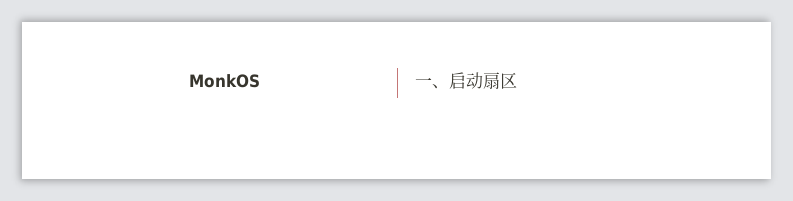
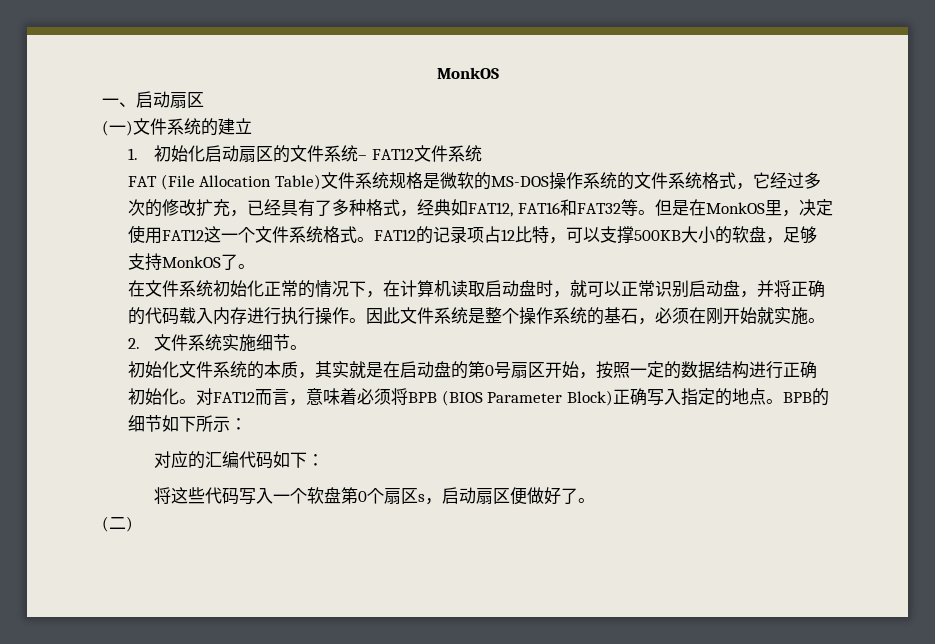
+ (一)文件系统的建立
+ 1.初始化启动扇区的文件系统– FAT12文件系统
+ FAT (File Allocation Table)文件系统规格是微软的MS-DOS操作系统的文件系统格式，它经过多次的修改扩充，已经具有了多种格式，经典如FAT12, FAT16和FAT32等。但是在MonkOS里，决定使用FAT12这一个文件系统格式。FAT12的记录项占12比特，可以支撑500KB大小的软盘，足够支持MonkOS了。
+ 在文件系统初始化正常的情况下，在计算机读取启动盘时，就可以正常识别启动盘，并将正确的代码载入内存进行执行操作。因此文件系统是整个操作系统的基石，必须在刚开始就实施。
+ 2.文件系统实施细节。
+ 初始化文件系统的本质，其实就是在启动盘的第0号扇区开始，按照一定的数据结构进行正确初始化。对FAT12而言，意味着必须将BPB (BIOS Parameter Block)正确写入指定的地点。BPB的细节如下所示：
+ 对应的汇编代码如下：
+ 将这些代码写入一个软盘第0个扇区s，启动扇区便做好了。
+ (二)

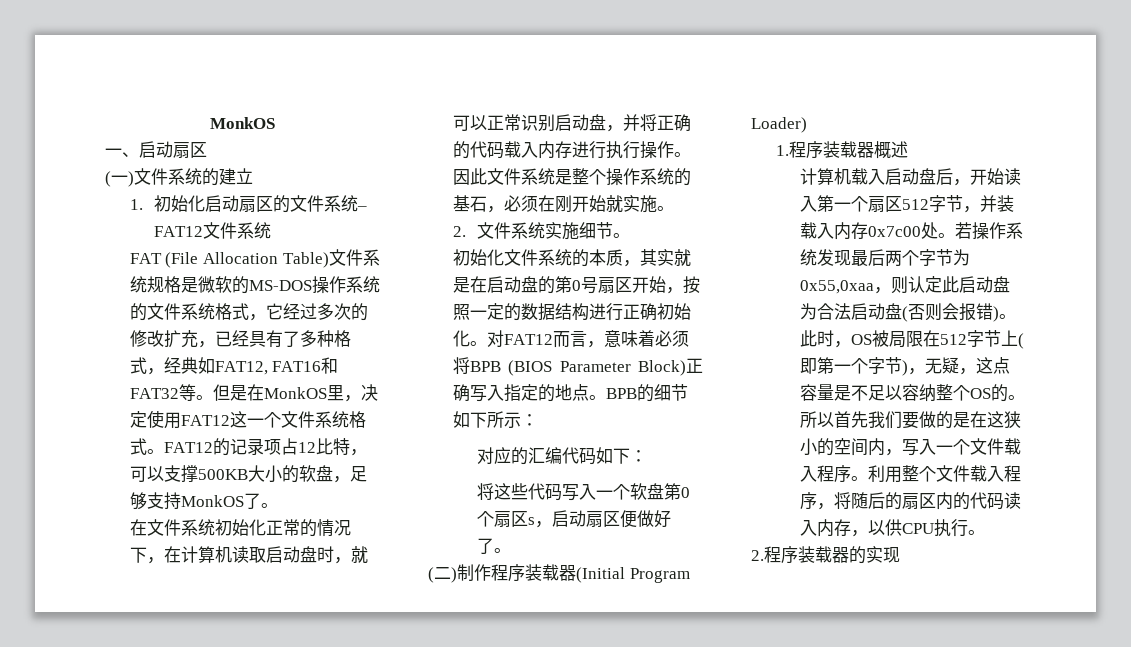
- (二)
+ (二)制作程序装载器(Initial Program Loader)
+ 1.程序装载器概述
+ 计算机载入启动盘后，开始读入第一个扇区512字节，并装载入内存0x7c00处。若操作系统发现最后两个字节为0x55,0xaa，则认定此启动盘为合法启动盘(否则会报错)。此时，OS被局限在512字节上(即第一个字节)，无疑，这点容量是不足以容纳整个OS的。所以首先我们要做的是在这狭小的空间内，写入一个文件载入程序。利用整个文件载入程序，将随后的扇区内的代码读入内存，以供CPU执行。
+ 2.程序装载器的实现

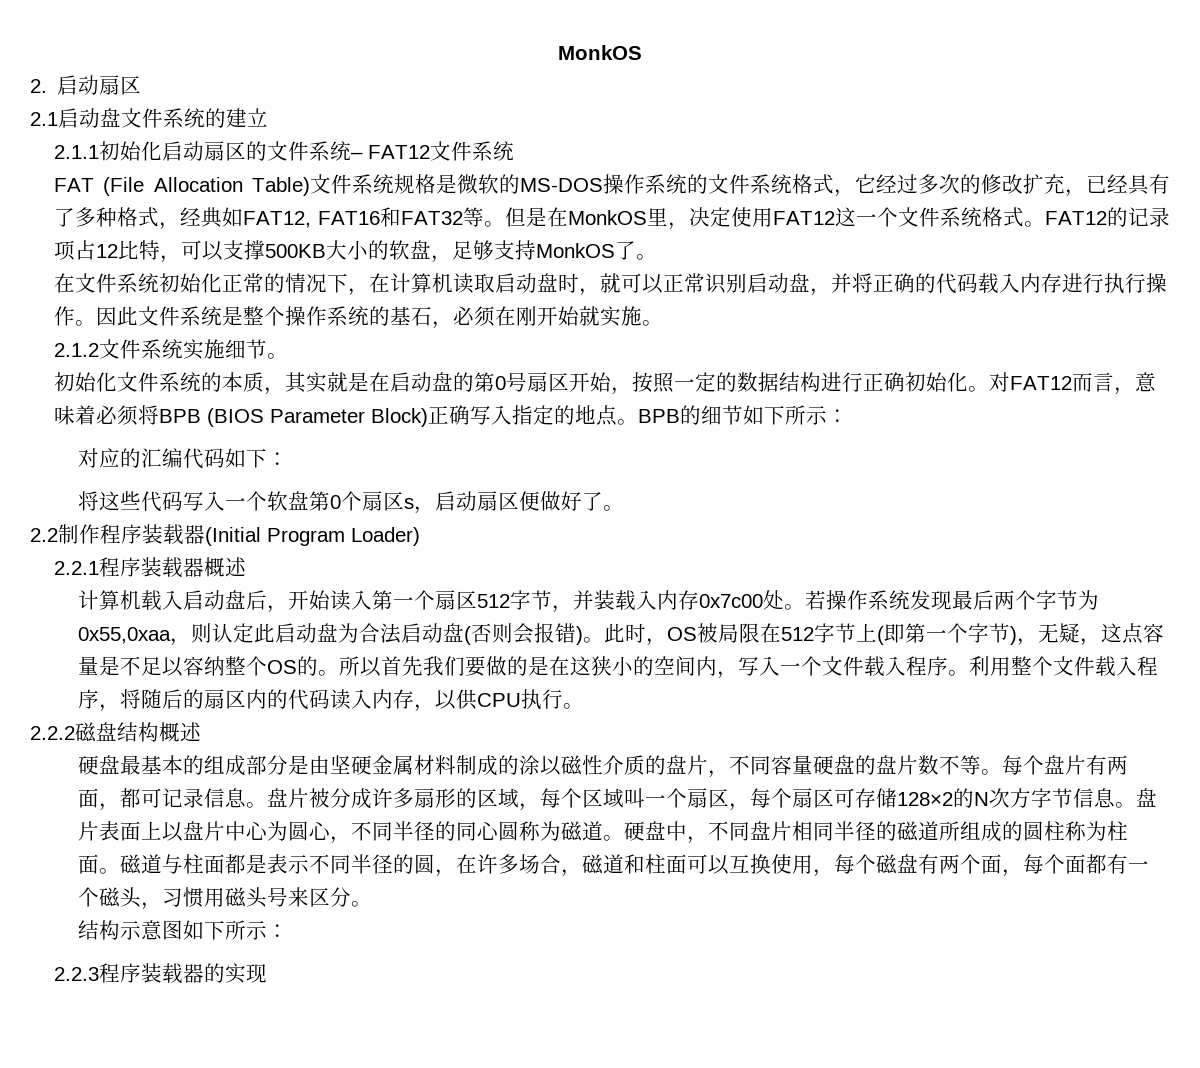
- 一、启动扇区
+ 2.启动扇区
- (一)文件系统的建立
+ 2.1启动盘文件系统的建立
- 1.初始化启动扇区的文件系统– FAT12文件系统
+ 2.1.1初始化启动扇区的文件系统– FAT12文件系统
- 2.文件系统实施细节。
+ 2.1.2文件系统实施细节。
- (二)制作程序装载器(Initial Program Loader)
+ 2.2制作程序装载器(Initial Program Loader)
- 1.程序装载器概述
+ 2.2.1程序装载器概述
- 2.程序装载器的实现
+ 2.2.2磁盘结构概述
+ 硬盘最基本的组成部分是由坚硬金属材料制成的涂以磁性介质的盘片，不同容量硬盘的盘片数不等。每个盘片有两面，都可记录信息。盘片被分成许多扇形的区域，每个区域叫一个扇区，每个扇区可存储128×2的N次方字节信息。盘片表面上以盘片中心为圆心，不同半径的同心圆称为磁道。硬盘中，不同盘片相同半径的磁道所组成的圆柱称为柱面。磁道与柱面都是表示不同半径的圆，在许多场合，磁道和柱面可以互换使用，每个磁盘有两个面，每个面都有一个磁头，习惯用磁头号来区分。
+ 结构示意图如下所示：
+ 2.2.3程序装载器的实现

